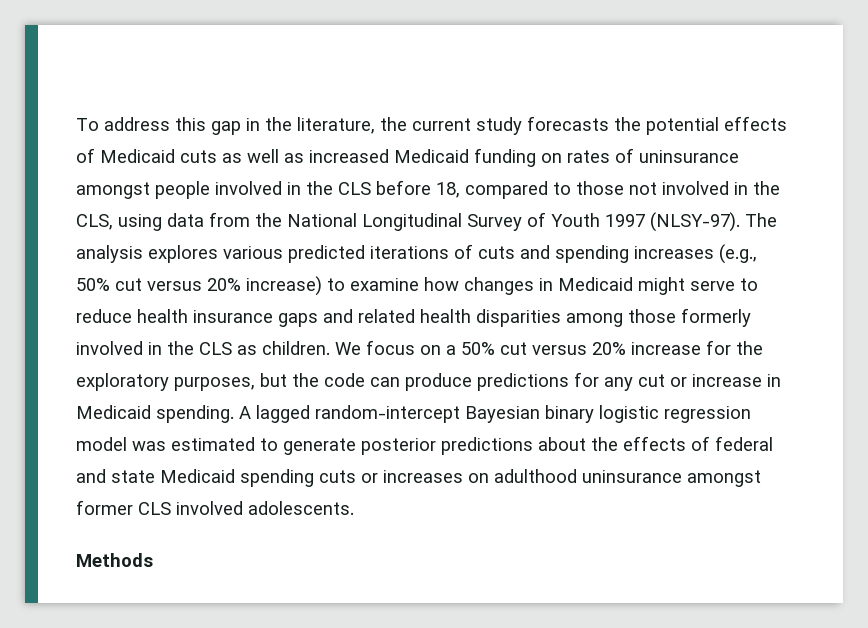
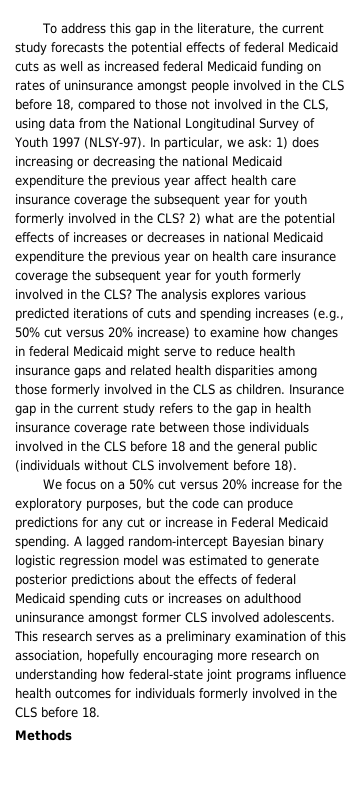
- To address this gap in the literature, the current study forecasts the potential effects of Medicaid cuts as well as increased Medicaid funding on rates of uninsurance amongst people involved in the CLS before 18, compared to those not involved in the CLS, using data from the National Longitudinal Survey of Youth 1997 (NLSY-97).
+ To address this gap in the literature, the current study forecasts the potential effects of federal Medicaid cuts as well as increased federal Medicaid funding on rates of uninsurance amongst people involved in the CLS before 18, compared to those not involved in the CLS, using data from the National Longitudinal Survey of Youth 1997 (NLSY-97).
+ In particular, we ask: 1) does increasing or decreasing the national Medicaid expenditure the previous year affect health care insurance coverage the subsequent year for youth formerly involved in the CLS? 2) what are the potential effects of increases or decreases in national Medicaid expenditure the previous year on health care insurance coverage the subsequent year for youth formerly involved in the CLS?
- The analysis explores various predicted iterations of cuts and spending increases (e.g., 50% cut versus 20% increase) to examine how changes in Medicaid might serve to reduce health insurance gaps and related health disparities among those formerly involved in the CLS as children. We focus on a 50% cut versus 20% increase for the exploratory purposes, but the code can produce predictions for any cut or increase in Medicaid spending.
+ The analysis explores various predicted iterations of cuts and spending increases (e.g., 50% cut versus 20% increase) to examine how changes in federal Medicaid might serve to reduce health insurance gaps and related health disparities among those formerly involved in the CLS as children. Insurance gap in the current study refers to the gap in health insurance coverage rate between those individuals involved in the CLS before 18 and the general public (individuals without CLS involvement before 18).
+ We focus on a 50% cut versus 20% increase for the exploratory purposes, but the code can produce predictions for any cut or increase in Federal Medicaid spending.
- A lagged random-intercept Bayesian binary logistic regression model was estimated to generate posterior predictions about the effects of federal and state Medicaid spending cuts or increases on adulthood uninsurance amongst former CLS involved adolescents.
+ A lagged random-intercept Bayesian binary logistic regression model was estimated to generate posterior predictions about the effects of federal Medicaid spending cuts or increases on adulthood uninsurance amongst former CLS involved adolescents. This research serves as a preliminary examination of this association, hopefully encouraging more research on understanding how federal-state joint programs influence health outcomes for individuals formerly involved in the CLS before 18.

